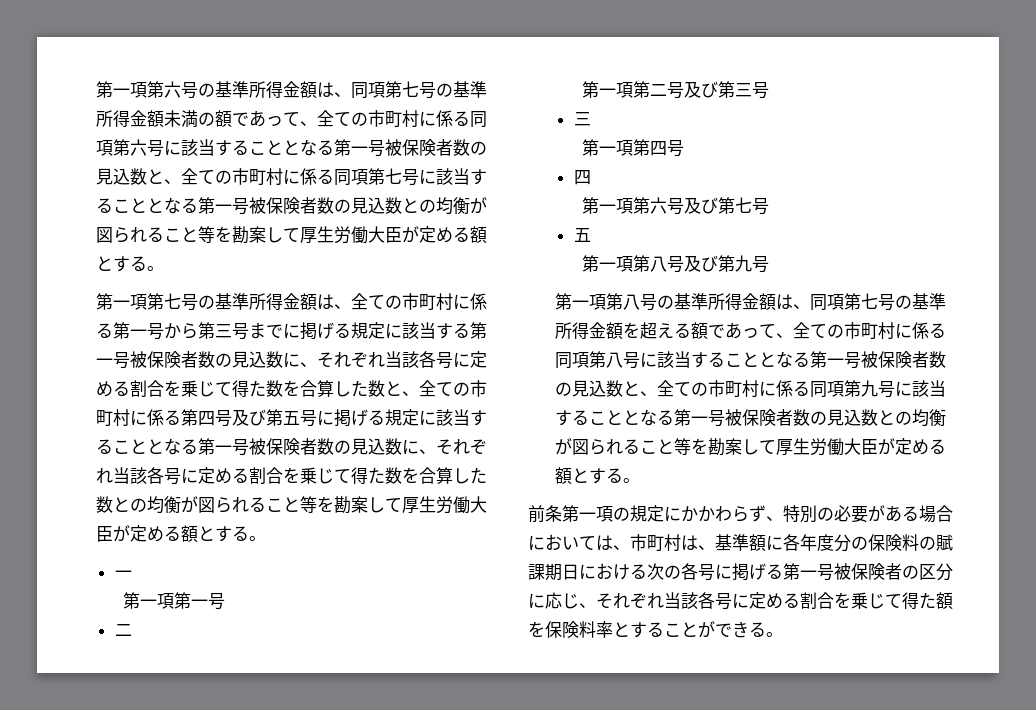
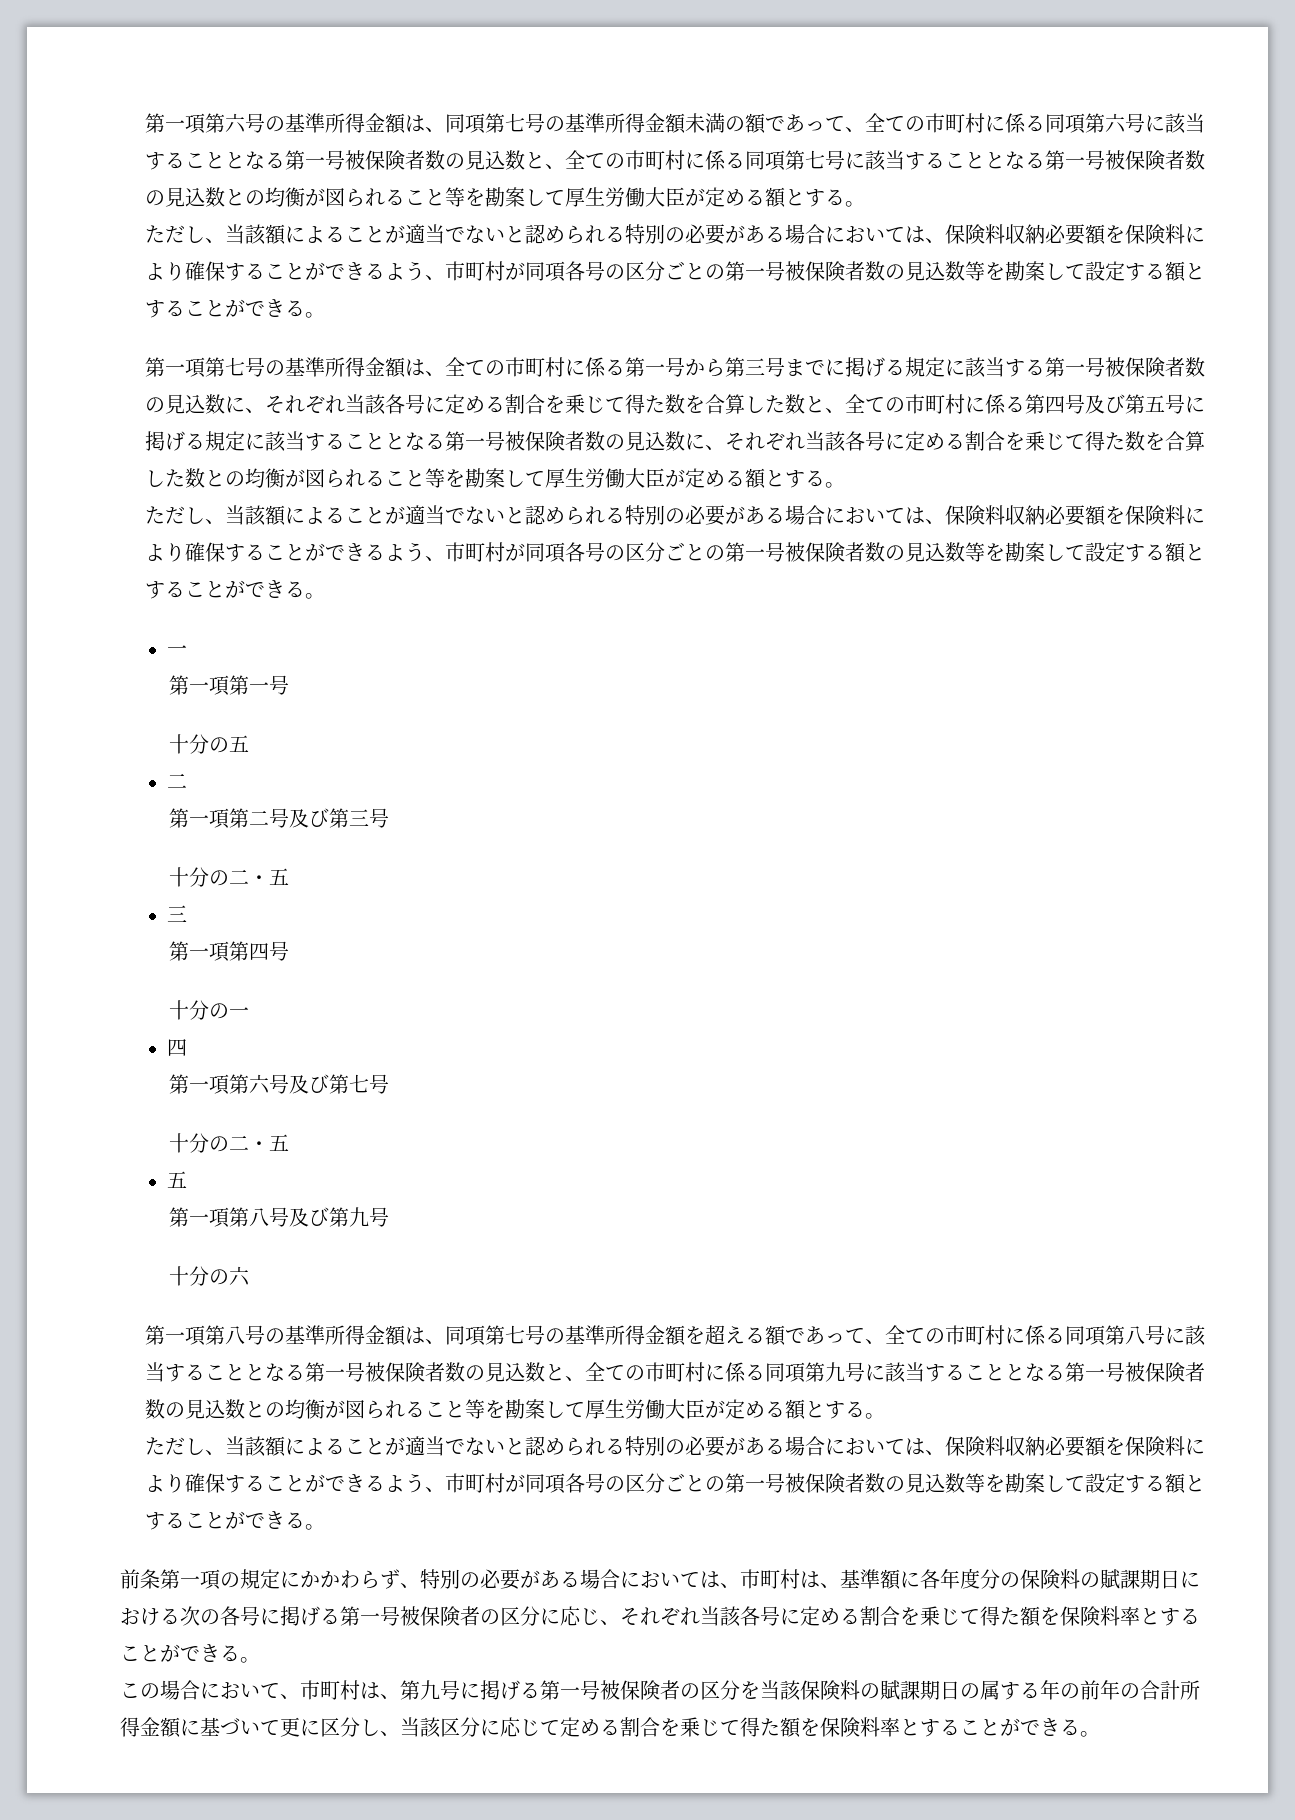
  第一項第六号の基準所得金額は、同項第七号の基準所得金額未満の額であって、全ての市町村に係る同項第六号に該当することとなる第一号被保険者数の見込数と、全ての市町村に係る同項第七号に該当することとなる第一号被保険者数の見込数との均衡が図られること等を勘案して厚生労働大臣が定める額とする。
+ ただし、当該額によることが適当でないと認められる特別の必要がある場合においては、保険料収納必要額を保険料により確保することができるよう、市町村が同項各号の区分ごとの第一号被保険者数の見込数等を勘案して設定する額とすることができる。
  第一項第七号の基準所得金額は、全ての市町村に係る第一号から第三号までに掲げる規定に該当する第一号被保険者数の見込数に、それぞれ当該各号に定める割合を乗じて得た数を合算した数と、全ての市町村に係る第四号及び第五号に掲げる規定に該当することとなる第一号被保険者数の見込数に、それぞれ当該各号に定める割合を乗じて得た数を合算した数との均衡が図られること等を勘案して厚生労働大臣が定める額とする。
+ ただし、当該額によることが適当でないと認められる特別の必要がある場合においては、保険料収納必要額を保険料により確保することができるよう、市町村が同項各号の区分ごとの第一号被保険者数の見込数等を勘案して設定する額とすることができる。
+ 十分の五
  第一項第二号及び第三号
+ 十分の二・五
+ 十分の一
  第一項第六号及び第七号
+ 十分の二・五
+ 十分の六
  第一項第八号の基準所得金額は、同項第七号の基準所得金額を超える額であって、全ての市町村に係る同項第八号に該当することとなる第一号被保険者数の見込数と、全ての市町村に係る同項第九号に該当することとなる第一号被保険者数の見込数との均衡が図られること等を勘案して厚生労働大臣が定める額とする。
+ ただし、当該額によることが適当でないと認められる特別の必要がある場合においては、保険料収納必要額を保険料により確保することができるよう、市町村が同項各号の区分ごとの第一号被保険者数の見込数等を勘案して設定する額とすることができる。
+ この場合において、市町村は、第九号に掲げる第一号被保険者の区分を当該保険料の賦課期日の属する年の前年の合計所得金額に基づいて更に区分し、当該区分に応じて定める割合を乗じて得た額を保険料率とすることができる。

